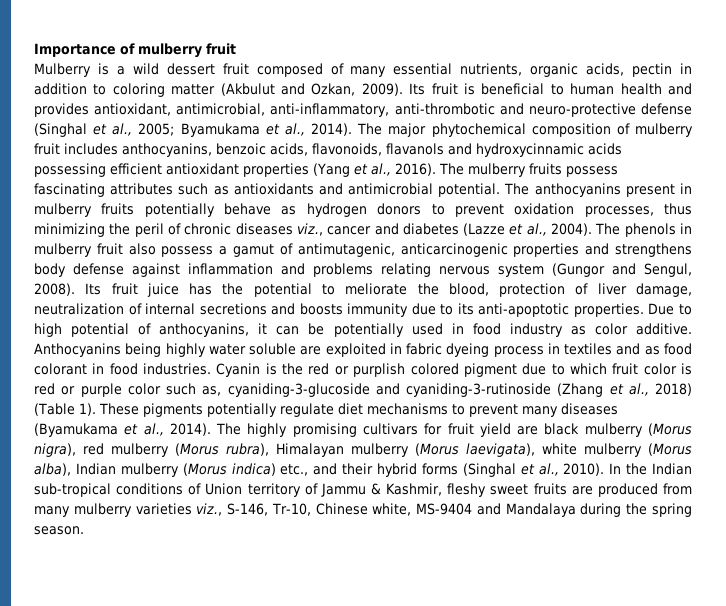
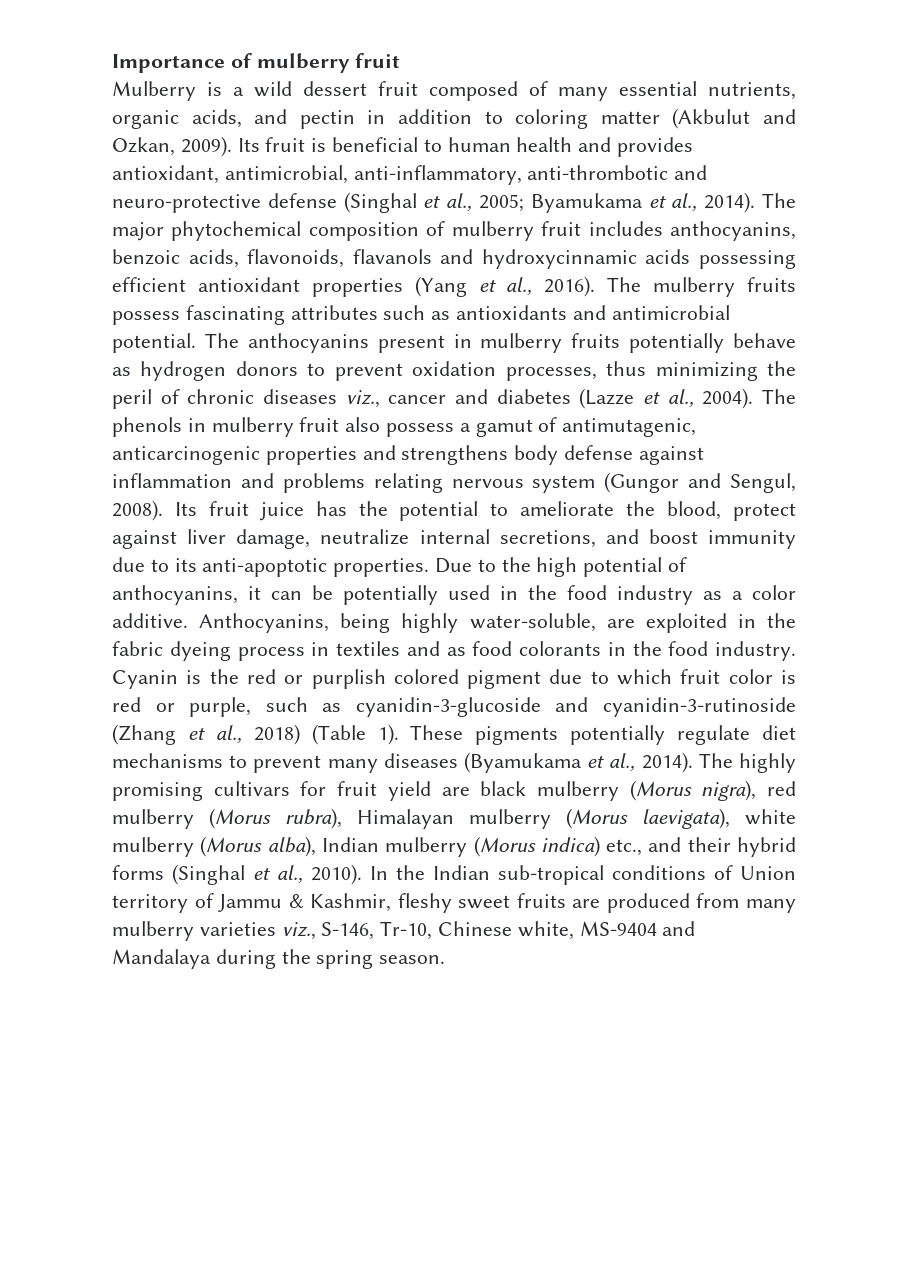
- Mulberry is a wild dessert fruit composed of many essential nutrients, organic acids, pectin in addition to coloring matter (Akbulut and Ozkan, 2009).
+ Mulberry is a wild dessert fruit composed of many essential nutrients, organic acids, and pectin in addition to coloring matter (Akbulut and Ozkan, 2009).
- Its fruit juice has the potential to meliorate the blood, protection of liver damage, neutralization of internal secretions and boosts immunity due to its anti-apoptotic properties.
+ Its fruit juice has the potential to ameliorate the blood, protect against liver damage, neutralize internal secretions, and boost immunity due to its anti-apoptotic properties.
- Due to high potential of anthocyanins, it can be potentially used in food industry as color additive.
+ Due to the high potential of anthocyanins, it can be potentially used in the food industry as a color additive.
- Anthocyanins being highly water soluble are exploited in fabric dyeing process in textiles and as food colorant in food industries.
+ Anthocyanins, being highly water-soluble, are exploited in the fabric dyeing process in textiles and as food colorants in the food industry.
- Cyanin is the red or purplish colored pigment due to which fruit color is red or purple color such as, cyaniding-3-glucoside and cyaniding-3-rutinoside (Zhang et al., 2018) (Table 1).
+ Cyanin is the red or purplish colored pigment due to which fruit color is red or purple, such as cyanidin-3-glucoside and cyanidin-3-rutinoside (Zhang et al., 2018) (Table 1).

